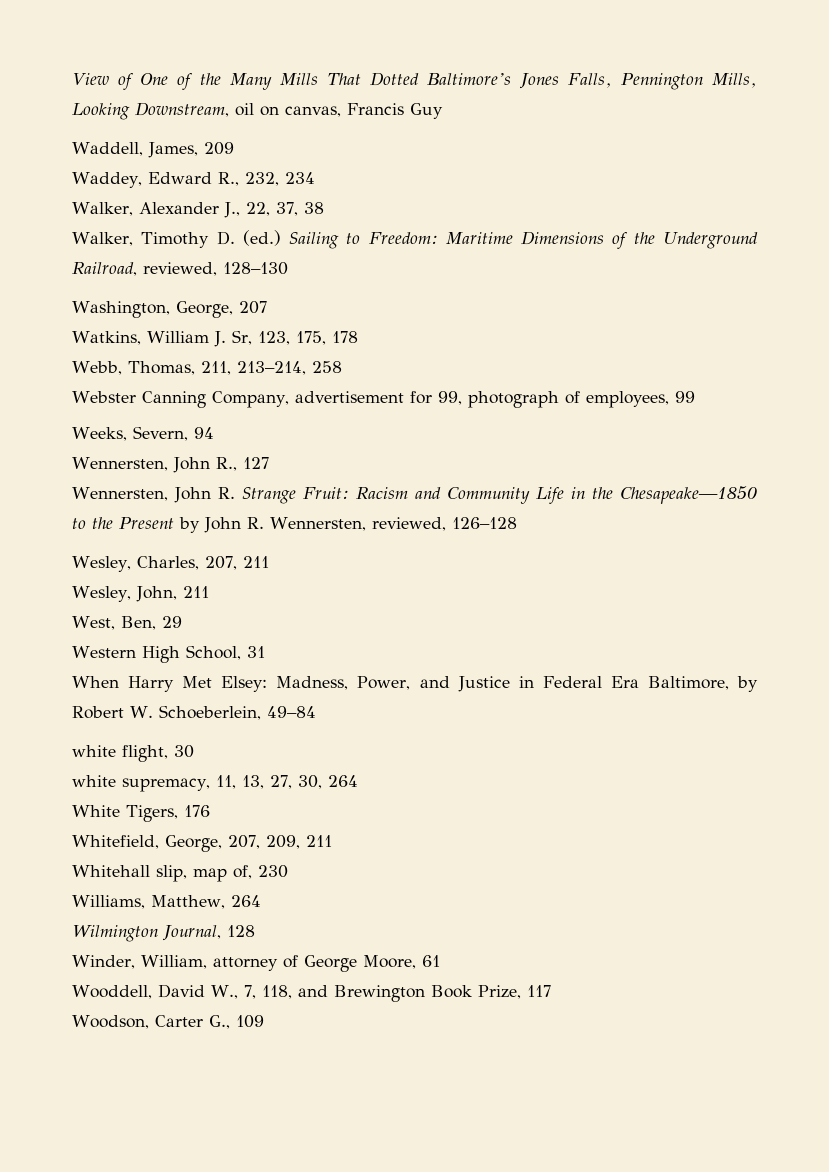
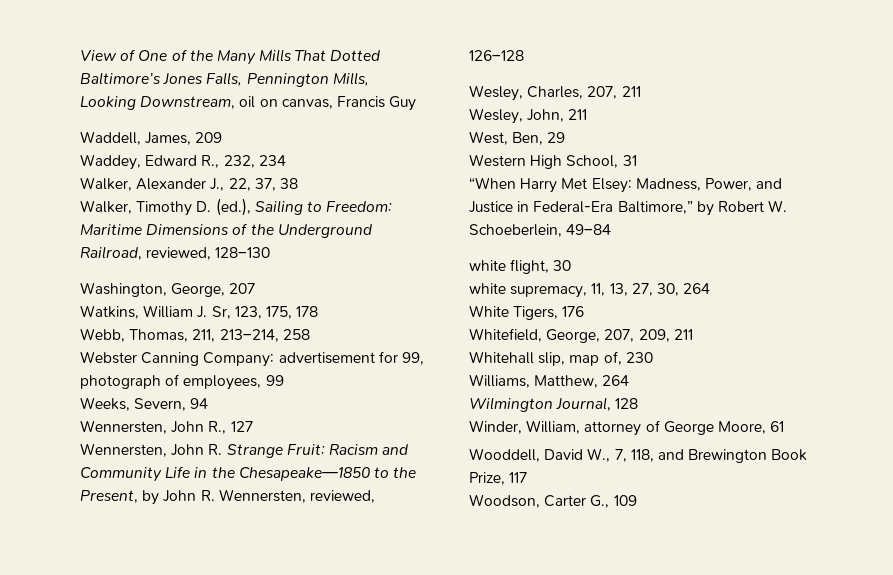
- Walker, Timothy D. (ed.) Sailing to Freedom: Maritime Dimensions of the Underground Railroad, reviewed, 128–130
+ Walker, Timothy D. (ed.), Sailing to Freedom: Maritime Dimensions of the Underground Railroad, reviewed, 128–130
- Webster Canning Company, advertisement for 99, photograph of employees, 99
+ Webster Canning Company: advertisement for 99, photograph of employees, 99
- Wennersten, John R. Strange Fruit: Racism and Community Life in the Chesapeake—1850 to the Present by John R. Wennersten, reviewed, 126–128
+ Wennersten, John R. Strange Fruit: Racism and Community Life in the Chesapeake—1850 to the Present, by John R. Wennersten, reviewed, 126–128
- When Harry Met Elsey: Madness, Power, and Justice in Federal Era Baltimore, by Robert W. Schoeberlein, 49–84
+ “When Harry Met Elsey: Madness, Power, and Justice in Federal-Era Baltimore,” by Robert W. Schoeberlein, 49–84

